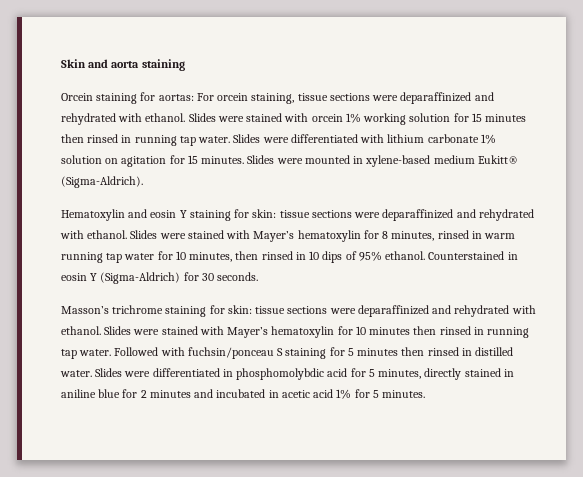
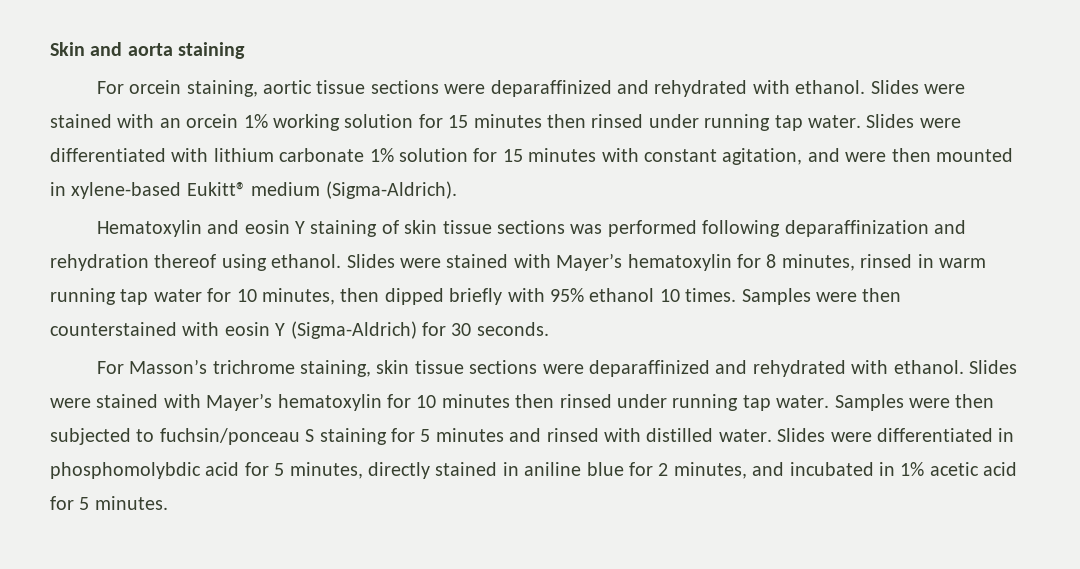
- Orcein staining for aortas: For orcein staining, tissue sections were deparaffinized and rehydrated with ethanol.
+ For orcein staining, aortic tissue sections were deparaffinized and rehydrated with ethanol.
- Slides were stained with orcein 1% working solution for 15 minutes then rinsed in running tap water.
+ Slides were stained with an orcein 1% working solution for 15 minutes then rinsed under running tap water.
- Slides were differentiated with lithium carbonate 1% solution on agitation for 15 minutes. Slides were mounted in xylene-based medium Eukitt® (Sigma-Aldrich).
+ Slides were differentiated with lithium carbonate 1% solution for 15 minutes with constant agitation, and were then mounted in xylene-based Eukitt® medium (Sigma-Aldrich).
- Hematoxylin and eosin Y staining for skin: tissue sections were deparaffinized and rehydrated with ethanol.
+ Hematoxylin and eosin Y staining of skin tissue sections was performed following deparaffinization and rehydration thereof using ethanol.
- Slides were stained with Mayer’s hematoxylin for 8 minutes, rinsed in warm running tap water for 10 minutes, then rinsed in 10 dips of 95% ethanol. Counterstained in eosin Y (Sigma-Aldrich) for 30 seconds.
+ Slides were stained with Mayer’s hematoxylin for 8 minutes, rinsed in warm running tap water for 10 minutes, then dipped briefly with 95% ethanol 10 times. Samples were then counterstained with eosin Y (Sigma-Aldrich) for 30 seconds.
- Masson’s trichrome staining for skin: tissue sections were deparaffinized and rehydrated with ethanol.
+ For Masson’s trichrome staining, skin tissue sections were deparaffinized and rehydrated with ethanol.
- Slides were stained with Mayer’s hematoxylin for 10 minutes then rinsed in running tap water. Followed with fuchsin/ponceau S staining for 5 minutes then rinsed in distilled water.
+ Slides were stained with Mayer’s hematoxylin for 10 minutes then rinsed under running tap water. Samples were then subjected to fuchsin/ponceau S staining for 5 minutes and rinsed with distilled water.
- Slides were differentiated in phosphomolybdic acid for 5 minutes, directly stained in aniline blue for 2 minutes and incubated in acetic acid 1% for 5 minutes.
+ Slides were differentiated in phosphomolybdic acid for 5 minutes, directly stained in aniline blue for 2 minutes, and incubated in 1% acetic acid for 5 minutes.

